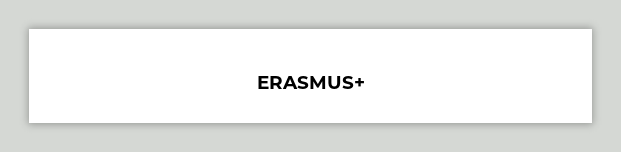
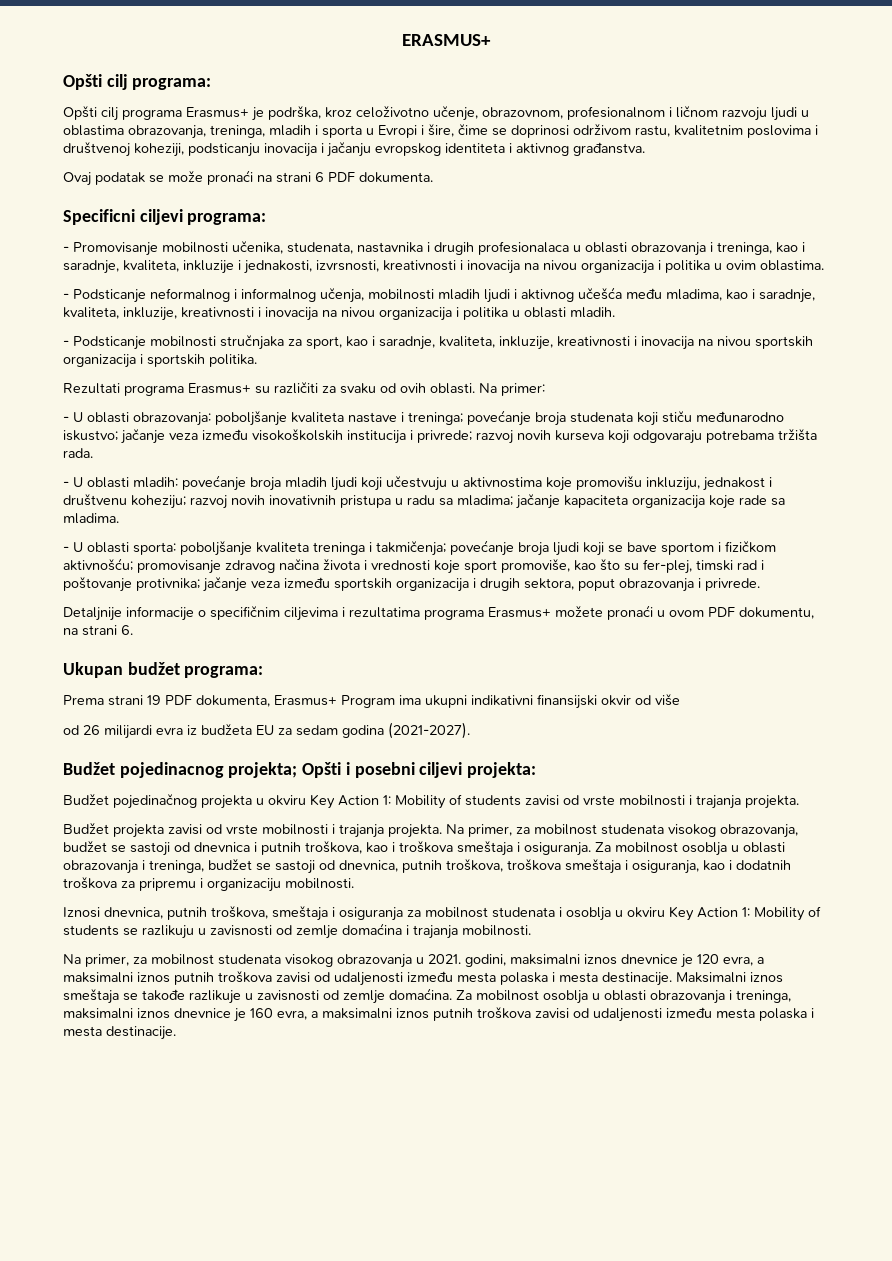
+ Opšti cilj programa:
+ Opšti cilj programa Erasmus+ je podrška, kroz celoživotno učenje, obrazovnom, profesionalnom i ličnom razvoju ljudi u oblastima obrazovanja, treninga, mladih i sporta u Evropi i šire, čime se doprinosi održivom rastu, kvalitetnim poslovima i društvenoj koheziji, podsticanju inovacija i jačanju evropskog identiteta i aktivnog građanstva.
+ Ovaj podatak se može pronaći na strani 6 PDF dokumenta.
+ Specificni ciljevi programa:
+ - Promovisanje mobilnosti učenika, studenata, nastavnika i drugih profesionalaca u oblasti obrazovanja i treninga, kao i saradnje, kvaliteta, inkluzije i jednakosti, izvrsnosti, kreativnosti i inovacija na nivou organizacija i politika u ovim oblastima.
+ - Podsticanje neformalnog i informalnog učenja, mobilnosti mladih ljudi i aktivnog učešća među mladima, kao i saradnje, kvaliteta, inkluzije, kreativnosti i inovacija na nivou organizacija i politika u oblasti mladih.
+ - Podsticanje mobilnosti stručnjaka za sport, kao i saradnje, kvaliteta, inkluzije, kreativnosti i inovacija na nivou sportskih organizacija i sportskih politika.
+ Rezultati programa Erasmus+ su različiti za svaku od ovih oblasti. Na primer:
+ - U oblasti obrazovanja: poboljšanje kvaliteta nastave i treninga; povećanje broja studenata koji stiču međunarodno iskustvo; jačanje veza između visokoškolskih institucija i privrede; razvoj novih kurseva koji odgovaraju potrebama tržišta rada.
+ - U oblasti mladih: povećanje broja mladih ljudi koji učestvuju u aktivnostima koje promovišu inkluziju, jednakost i društvenu koheziju; razvoj novih inovativnih pristupa u radu sa mladima; jačanje kapaciteta organizacija koje rade sa mladima.
+ - U oblasti sporta: poboljšanje kvaliteta treninga i takmičenja; povećanje broja ljudi koji se bave sportom i fizičkom aktivnošću; promovisanje zdravog načina života i vrednosti koje sport promoviše, kao što su fer-plej, timski rad i poštovanje protivnika; jačanje veza između sportskih organizacija i drugih sektora, poput obrazovanja i privrede.
+ Detaljnije informacije o specifičnim ciljevima i rezultatima programa Erasmus+ možete pronaći u ovom PDF dokumentu, na strani 6.
+ Ukupan budžet programa:
+ Prema strani 19 PDF dokumenta, Erasmus+ Program ima ukupni indikativni finansijski okvir od više
+ od 26 milijardi evra iz budžeta EU za sedam godina (2021-2027).
+ Budžet pojedinacnog projekta; Opšti i posebni ciljevi projekta:
+ Budžet pojedinačnog projekta u okviru Key Action 1: Mobility of students zavisi od vrste mobilnosti i trajanja projekta.
+ Budžet projekta zavisi od vrste mobilnosti i trajanja projekta. Na primer, za mobilnost studenata visokog obrazovanja, budžet se sastoji od dnevnica i putnih troškova, kao i troškova smeštaja i osiguranja. Za mobilnost osoblja u oblasti obrazovanja i treninga, budžet se sastoji od dnevnica, putnih troškova, troškova smeštaja i osiguranja, kao i dodatnih troškova za pripremu i organizaciju mobilnosti.
+ Iznosi dnevnica, putnih troškova, smeštaja i osiguranja za mobilnost studenata i osoblja u okviru Key Action 1: Mobility of students se razlikuju u zavisnosti od zemlje domaćina i trajanja mobilnosti.
+ Na primer, za mobilnost studenata visokog obrazovanja u 2021. godini, maksimalni iznos dnevnice je 120 evra, a maksimalni iznos putnih troškova zavisi od udaljenosti između mesta polaska i mesta destinacije. Maksimalni iznos smeštaja se takođe razlikuje u zavisnosti od zemlje domaćina. Za mobilnost osoblja u oblasti obrazovanja i treninga, maksimalni iznos dnevnice je 160 evra, a maksimalni iznos putnih troškova zavisi od udaljenosti između mesta polaska i mesta destinacije.

